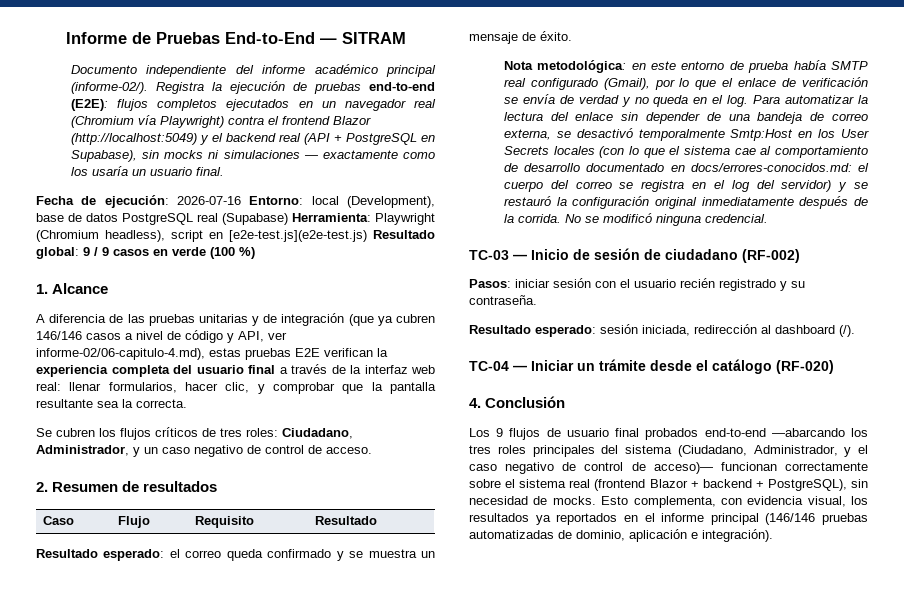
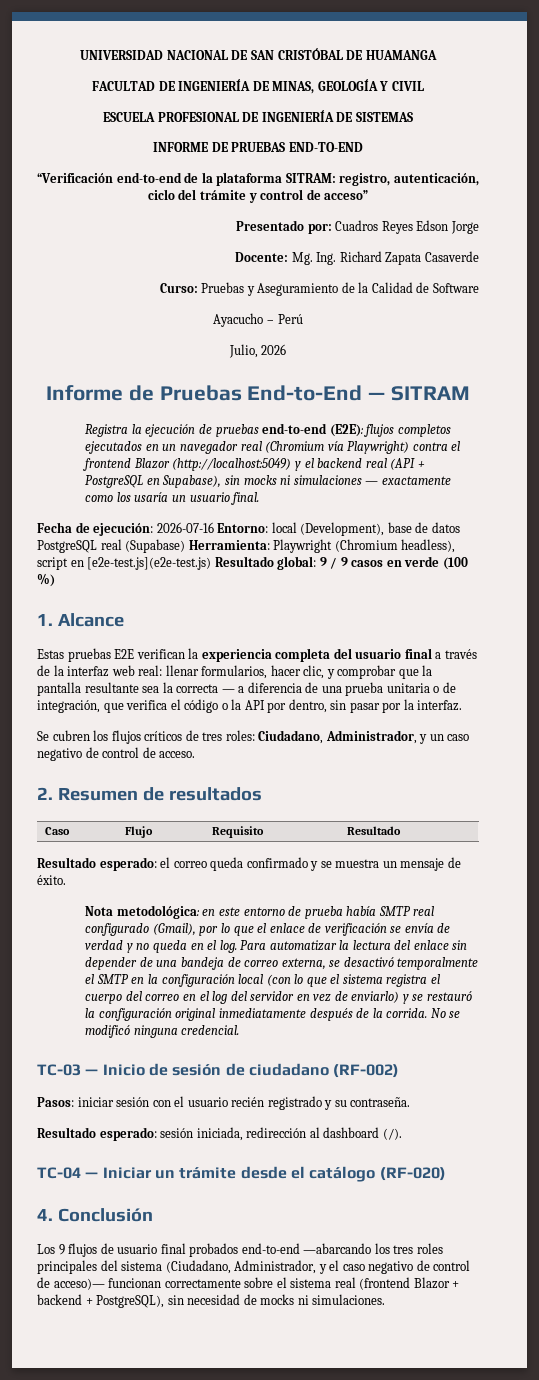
+ UNIVERSIDAD NACIONAL DE SAN CRISTÓBAL DE HUAMANGA
+ FACULTAD DE INGENIERÍA DE MINAS, GEOLOGÍA Y CIVIL
+ ESCUELA PROFESIONAL DE INGENIERÍA DE SISTEMAS
+ INFORME DE PRUEBAS END-TO-END
+ “Verificación end-to-end de la plataforma SITRAM: registro, autenticación, ciclo del trámite y control de acceso”
+ Presentado por: Cuadros Reyes Edson Jorge
+ Docente: Mg. Ing. Richard Zapata Casaverde
+ Curso: Pruebas y Aseguramiento de la Calidad de Software
+ Ayacucho – Perú
+ Julio, 2026
- Documento independiente del informe académico principal (informe-02/).
- A diferencia de las pruebas unitarias y de integración (que ya cubren 146/146 casos a nivel de código y API, ver informe-02/06-capitulo-4.md), estas pruebas E2E verifican la experiencia completa del usuario final a través de la interfaz web real: llenar formularios, hacer clic, y comprobar que la pantalla resultante sea la correcta.
+ Estas pruebas E2E verifican la experiencia completa del usuario final a través de la interfaz web real: llenar formularios, hacer clic, y comprobar que la pantalla resultante sea la correcta — a diferencia de una prueba unitaria o de integración, que verifica el código o la API por dentro, sin pasar por la interfaz.
- Para automatizar la lectura del enlace sin depender de una bandeja de correo externa, se desactivó temporalmente Smtp:Host en los User Secrets locales (con lo que el sistema cae al comportamiento de desarrollo documentado en docs/errores-conocidos.md: el cuerpo del correo se registra en el log del servidor) y se restauró la configuración original inmediatamente después de la corrida.
+ Para automatizar la lectura del enlace sin depender de una bandeja de correo externa, se desactivó temporalmente el SMTP en la configuración local (con lo que el sistema registra el cuerpo del correo en el log del servidor en vez de enviarlo) y se restauró la configuración original inmediatamente después de la corrida.
- Los 9 flujos de usuario final probados end-to-end —abarcando los tres roles principales del sistema (Ciudadano, Administrador, y el caso negativo de control de acceso)— funcionan correctamente sobre el sistema real (frontend Blazor + backend + PostgreSQL), sin necesidad de mocks. Esto complementa, con evidencia visual, los resultados ya reportados en el informe principal (146/146 pruebas automatizadas de dominio, aplicación e integración).
+ Los 9 flujos de usuario final probados end-to-end —abarcando los tres roles principales del sistema (Ciudadano, Administrador, y el caso negativo de control de acceso)— funcionan correctamente sobre el sistema real (frontend Blazor + backend + PostgreSQL), sin necesidad de mocks ni simulaciones.

